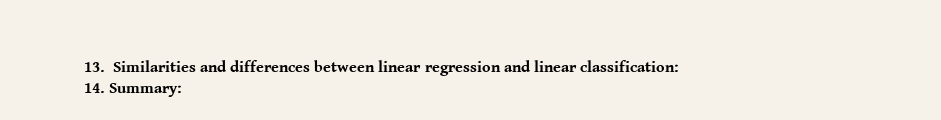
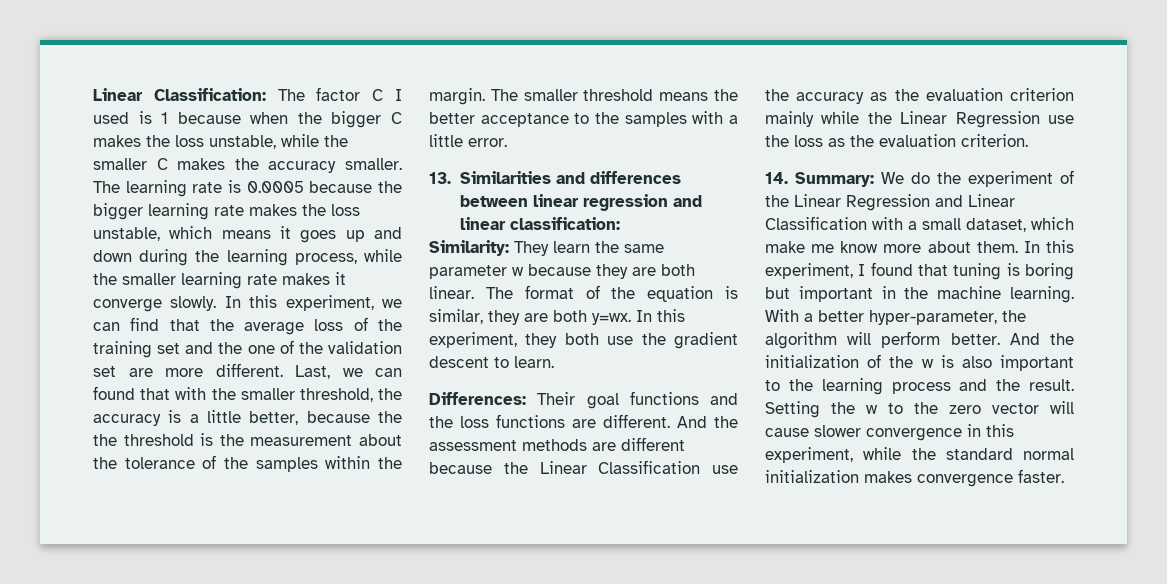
+ Linear Classification: The factor C I used is 1 because when the bigger C makes the loss unstable, while the smaller C makes the accuracy smaller. The learning rate is 0.0005 because the bigger learning rate makes the loss unstable, which means it goes up and down during the learning process, while the smaller learning rate makes it converge slowly. In this experiment, we can find that the average loss of the training set and the one of the validation set are more different. Last, we can found that with the smaller threshold, the accuracy is a little better, because the the threshold is the measurement about the tolerance of the samples within the margin. The smaller threshold means the better acceptance to the samples with a little error.
- 14. Summary:
+ Similarity: They learn the same parameter w because they are both linear. The format of the equation is similar, they are both y=wx. In this experiment, they both use the gradient descent to learn.
+ Differences: Their goal functions and the loss functions are different. And the assessment methods are different because the Linear Classification use the accuracy as the evaluation criterion mainly while the Linear Regression use the loss as the evaluation criterion.
+ 14. Summary: We do the experiment of the Linear Regression and Linear Classification with a small dataset, which make me know more about them. In this experiment, I found that tuning is boring but important in the machine learning. With a better hyper-parameter, the algorithm will perform better. And the initialization of the w is also important to the learning process and the result. Setting the w to the zero vector will cause slower convergence in this experiment, while the standard normal initialization makes convergence faster.

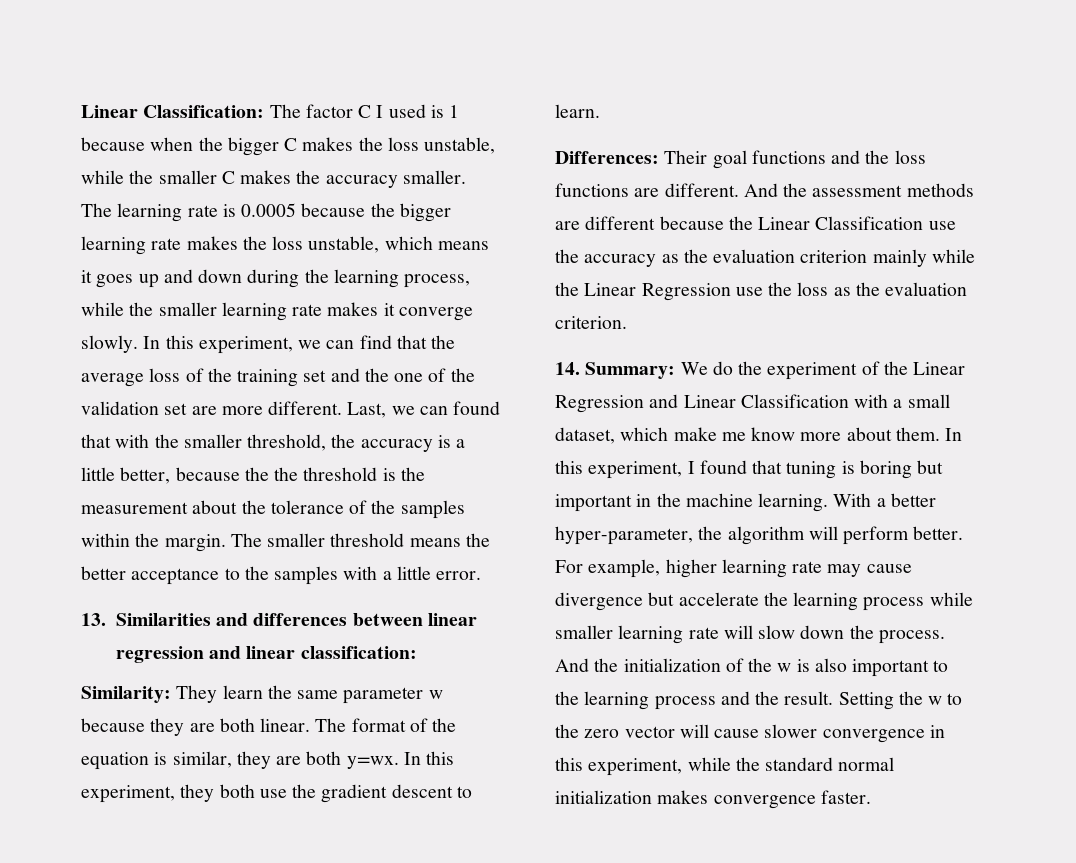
+ For example, higher learning rate may cause divergence but accelerate the learning process while smaller learning rate will slow down the process.

